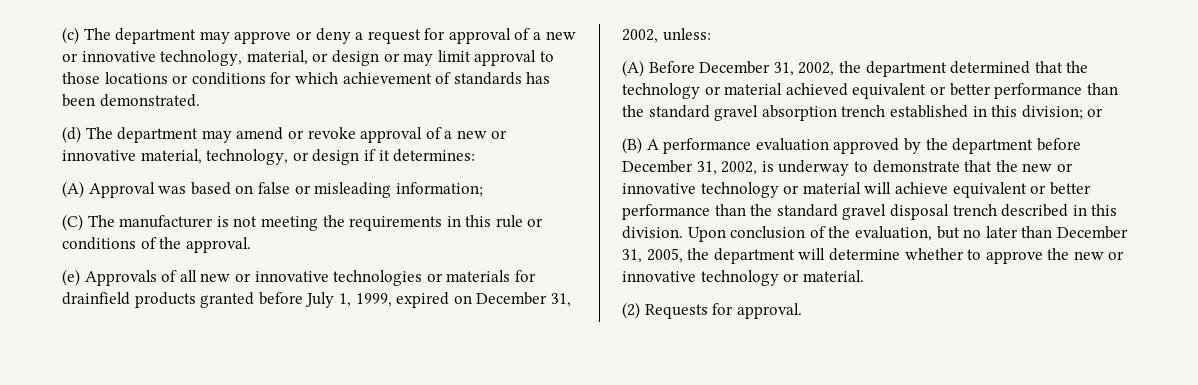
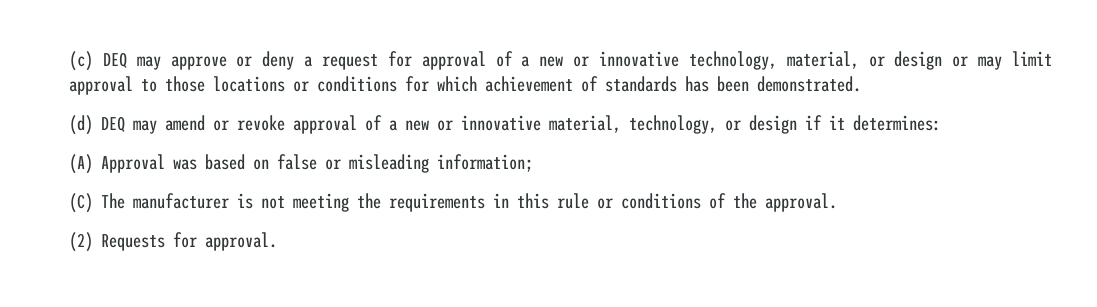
- (c) The department may approve or deny a request for approval of a new or innovative technology, material, or design or may limit approval to those locations or conditions for which achievement of standards has been demonstrated.
+ (c) DEQ may approve or deny a request for approval of a new or innovative technology, material, or design or may limit approval to those locations or conditions for which achievement of standards has been demonstrated.
- (d) The department may amend or revoke approval of a new or innovative material, technology, or design if it determines:
+ (d) DEQ may amend or revoke approval of a new or innovative material, technology, or design if it determines:
- (e) Approvals of all new or innovative technologies or materials for drainfield products granted before July 1, 1999, expired on December 31, 2002, unless:
- (A) Before December 31, 2002, the department determined that the technology or material achieved equivalent or better performance than the standard gravel absorption trench established in this division; or
- (B) A performance evaluation approved by the department before December 31, 2002, is underway to demonstrate that the new or innovative technology or material will achieve equivalent or better performance than the standard gravel disposal trench described in this division. Upon conclusion of the evaluation, but no later than December 31, 2005, the department will determine whether to approve the new or innovative technology or material.

